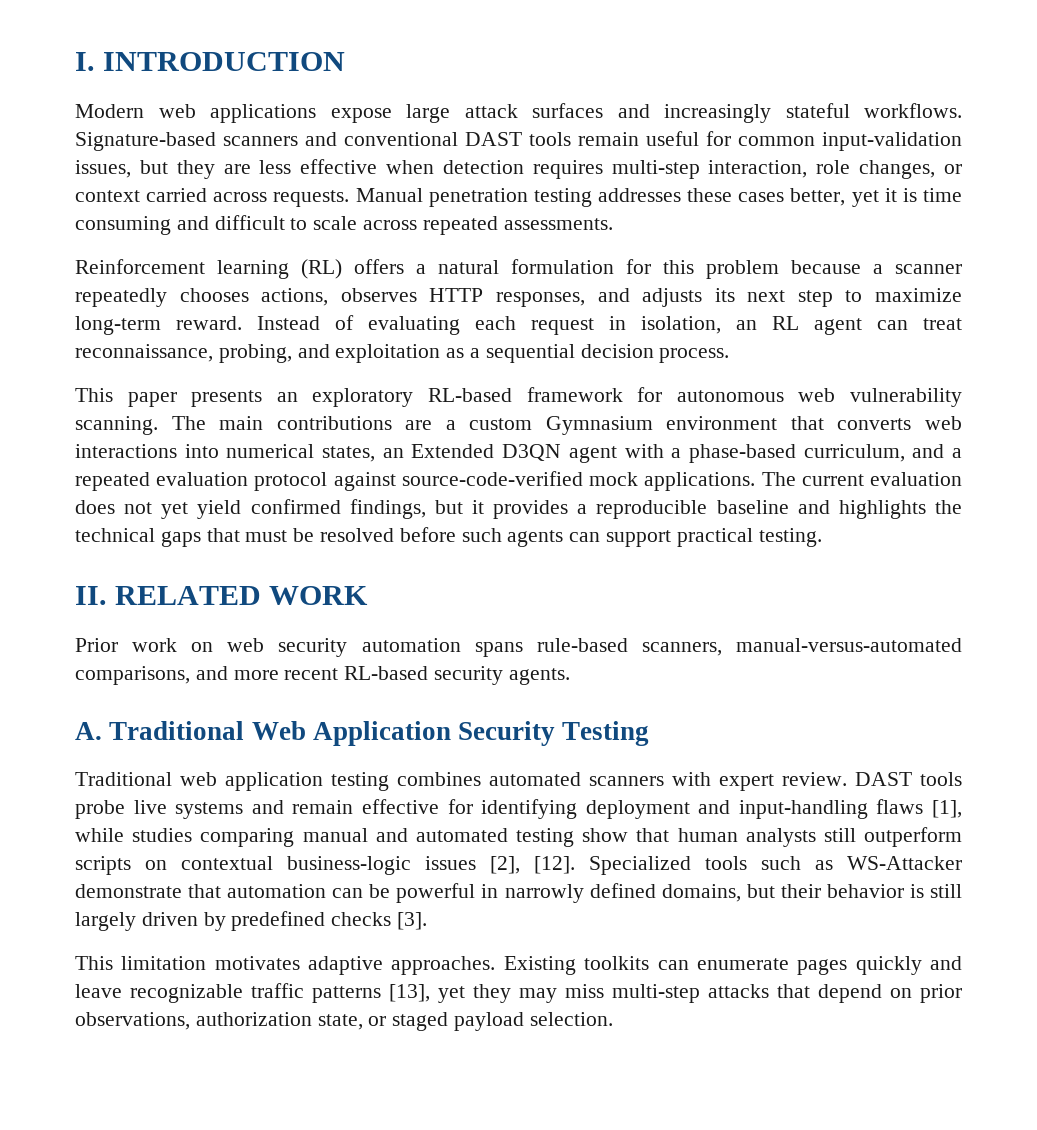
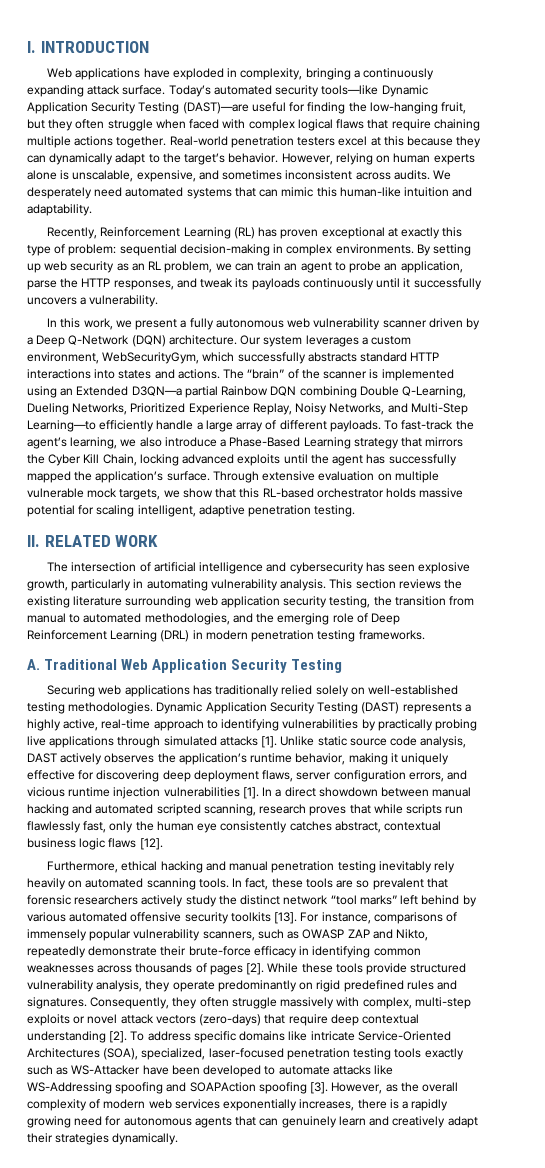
- Modern web applications expose large attack surfaces and increasingly stateful workflows. Signature-based scanners and conventional DAST tools remain useful for common input-validation issues, but they are less effective when detection requires multi-step interaction, role changes, or context carried across requests. Manual penetration testing addresses these cases better, yet it is time consuming and difficult to scale across repeated assessments.
- Reinforcement learning (RL) offers a natural formulation for this problem because a scanner repeatedly chooses actions, observes HTTP responses, and adjusts its next step to maximize long-term reward. Instead of evaluating each request in isolation, an RL agent can treat reconnaissance, probing, and exploitation as a sequential decision process.
- This paper presents an exploratory RL-based framework for autonomous web vulnerability scanning. The main contributions are a custom Gymnasium environment that converts web interactions into numerical states, an Extended D3QN agent with a phase-based curriculum, and a repeated evaluation protocol against source-code-verified mock applications. The current evaluation does not yet yield confirmed findings, but it provides a reproducible baseline and highlights the technical gaps that must be resolved before such agents can support practical testing.
+ Web applications have exploded in complexity, bringing a continuously expanding attack surface. Today’s automated security tools—like Dynamic Application Security Testing (DAST)—are useful for finding the low-hanging fruit, but they often struggle when faced with complex logical flaws that require chaining multiple actions together. Real-world penetration testers excel at this because they can dynamically adapt to the target’s behavior. However, relying on human experts alone is unscalable, expensive, and sometimes inconsistent across audits. We desperately need automated systems that can mimic this human-like intuition and adaptability.
+ Recently, Reinforcement Learning (RL) has proven exceptional at exactly this type of problem: sequential decision-making in complex environments. By setting up web security as an RL problem, we can train an agent to probe an application, parse the HTTP responses, and tweak its payloads continuously until it successfully uncovers a vulnerability.
+ In this work, we present a fully autonomous web vulnerability scanner driven by a Deep Q-Network (DQN) architecture. Our system leverages a custom environment, WebSecurityGym, which successfully abstracts standard HTTP interactions into states and actions. The “brain” of the scanner is implemented using an Extended D3QN—a partial Rainbow DQN combining Double Q-Learning, Dueling Networks, Prioritized Experience Replay, Noisy Networks, and Multi-Step Learning—to efficiently handle a large array of different payloads. To fast-track the agent’s learning, we also introduce a Phase-Based Learning strategy that mirrors the Cyber Kill Chain, locking advanced exploits until the agent has successfully mapped the application’s surface. Through extensive evaluation on multiple vulnerable mock targets, we show that this RL-based orchestrator holds massive potential for scaling intelligent, adaptive penetration testing.
  II. RELATED WORK
- Prior work on web security automation spans rule-based scanners, manual-versus-automated comparisons, and more recent RL-based security agents.
+ The intersection of artificial intelligence and cybersecurity has seen explosive growth, particularly in automating vulnerability analysis. This section reviews the existing literature surrounding web application security testing, the transition from manual to automated methodologies, and the emerging role of Deep Reinforcement Learning (DRL) in modern penetration testing frameworks.
- Traditional web application testing combines automated scanners with expert review. DAST tools probe live systems and remain effective for identifying deployment and input-handling flaws [1], while studies comparing manual and automated testing show that human analysts still outperform scripts on contextual business-logic issues [2], [12]. Specialized tools such as WS-Attacker demonstrate that automation can be powerful in narrowly defined domains, but their behavior is still largely driven by predefined checks [3].
- This limitation motivates adaptive approaches. Existing toolkits can enumerate pages quickly and leave recognizable traffic patterns [13], yet they may miss multi-step attacks that depend on prior observations, authorization state, or staged payload selection.
+ Securing web applications has traditionally relied solely on well-established testing methodologies. Dynamic Application Security Testing (DAST) represents a highly active, real-time approach to identifying vulnerabilities by practically probing live applications through simulated attacks [1]. Unlike static source code analysis, DAST actively observes the application’s runtime behavior, making it uniquely effective for discovering deep deployment flaws, server configuration errors, and vicious runtime injection vulnerabilities [1]. In a direct showdown between manual hacking and automated scripted scanning, research proves that while scripts run flawlessly fast, only the human eye consistently catches abstract, contextual business logic flaws [12].
+ Furthermore, ethical hacking and manual penetration testing inevitably rely heavily on automated scanning tools. In fact, these tools are so prevalent that forensic researchers actively study the distinct network “tool marks” left behind by various automated offensive security toolkits [13]. For instance, comparisons of immensely popular vulnerability scanners, such as OWASP ZAP and Nikto, repeatedly demonstrate their brute-force efficacy in identifying common weaknesses across thousands of pages [2]. While these tools provide structured vulnerability analysis, they operate predominantly on rigid predefined rules and signatures. Consequently, they often struggle massively with complex, multi-step exploits or novel attack vectors (zero-days) that require deep contextual understanding [2]. To address specific domains like intricate Service-Oriented Architectures (SOA), specialized, laser-focused penetration testing tools exactly such as WS-Attacker have been developed to automate attacks like WS-Addressing spoofing and SOAPAction spoofing [3]. However, as the overall complexity of modern web services exponentially increases, there is a rapidly growing need for autonomous agents that can genuinely learn and creatively adapt their strategies dynamically.

